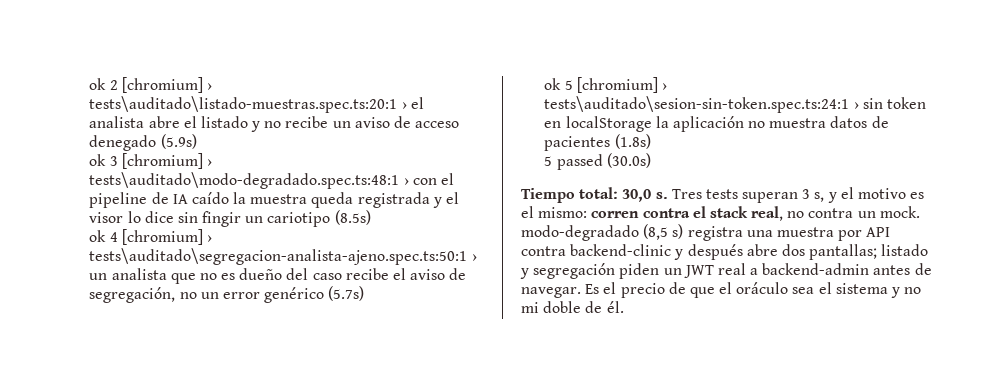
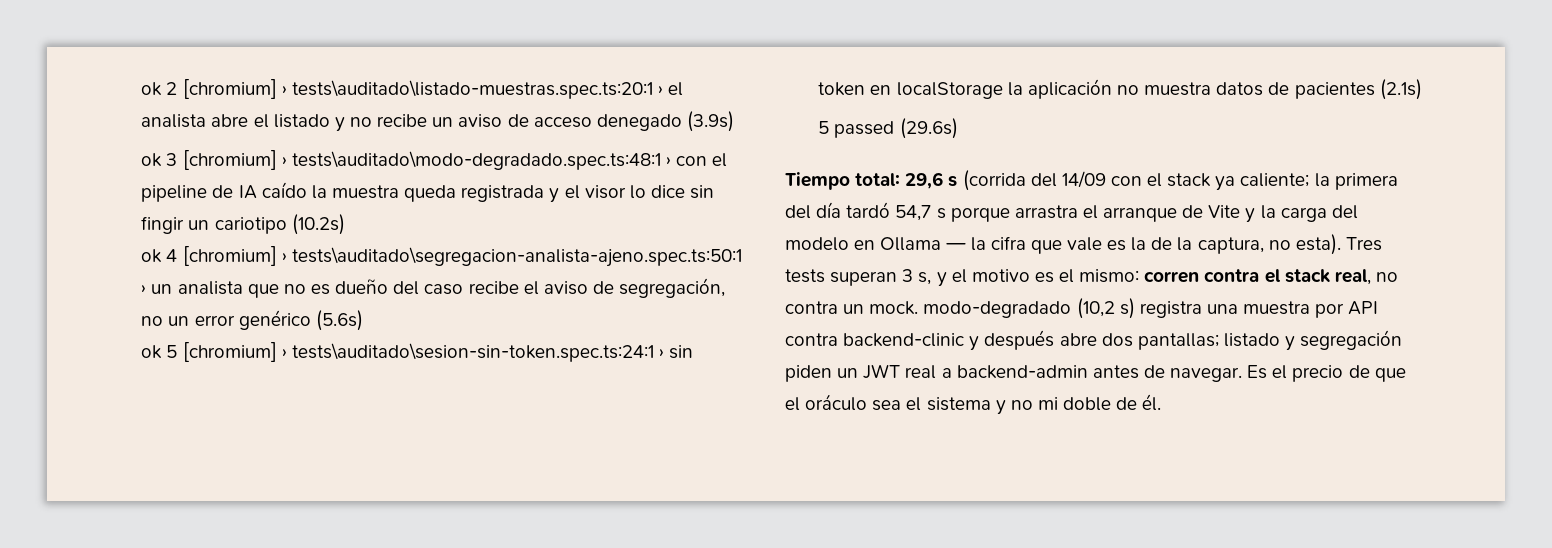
- ok 2 [chromium] › tests\auditado\listado-muestras.spec.ts:20:1 › el analista abre el listado y no recibe un aviso de acceso denegado (5.9s)
+ ok 2 [chromium] › tests\auditado\listado-muestras.spec.ts:20:1 › el analista abre el listado y no recibe un aviso de acceso denegado (3.9s)
- ok 3 [chromium] › tests\auditado\modo-degradado.spec.ts:48:1 › con el pipeline de IA caído la muestra queda registrada y el visor lo dice sin fingir un cariotipo (8.5s)
+ ok 3 [chromium] › tests\auditado\modo-degradado.spec.ts:48:1 › con el pipeline de IA caído la muestra queda registrada y el visor lo dice sin fingir un cariotipo (10.2s)
- ok 4 [chromium] › tests\auditado\segregacion-analista-ajeno.spec.ts:50:1 › un analista que no es dueño del caso recibe el aviso de segregación, no un error genérico (5.7s)
+ ok 4 [chromium] › tests\auditado\segregacion-analista-ajeno.spec.ts:50:1 › un analista que no es dueño del caso recibe el aviso de segregación, no un error genérico (5.6s)
- ok 5 [chromium] › tests\auditado\sesion-sin-token.spec.ts:24:1 › sin token en localStorage la aplicación no muestra datos de pacientes (1.8s)
+ ok 5 [chromium] › tests\auditado\sesion-sin-token.spec.ts:24:1 › sin token en localStorage la aplicación no muestra datos de pacientes (2.1s)
- 5 passed (30.0s)
+ 5 passed (29.6s)
- Tiempo total: 30,0 s.
+ Tiempo total: 29,6 s (corrida del 14/09 con el stack ya caliente; la primera del día tardó 54,7 s porque arrastra el arranque de Vite y la carga del modelo en Ollama — la cifra que vale es la de la captura, no esta).
- Tres tests superan 3 s, y el motivo es el mismo: corren contra el stack real, no contra un mock. modo-degradado (8,5 s) registra una muestra por API contra backend-clinic y después abre dos pantallas; listado y segregación piden un JWT real a backend-admin antes de navegar.
+ Tres tests superan 3 s, y el motivo es el mismo: corren contra el stack real, no contra un mock. modo-degradado (10,2 s) registra una muestra por API contra backend-clinic y después abre dos pantallas; listado y segregación piden un JWT real a backend-admin antes de navegar.

